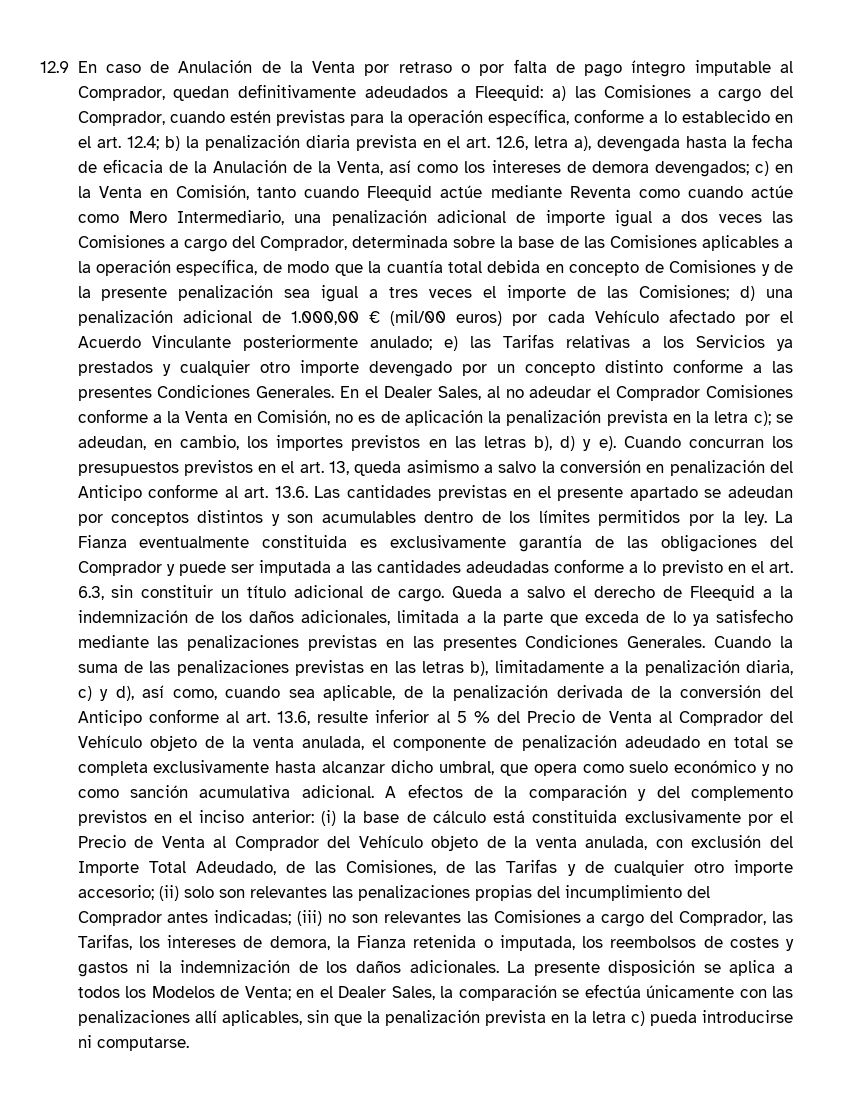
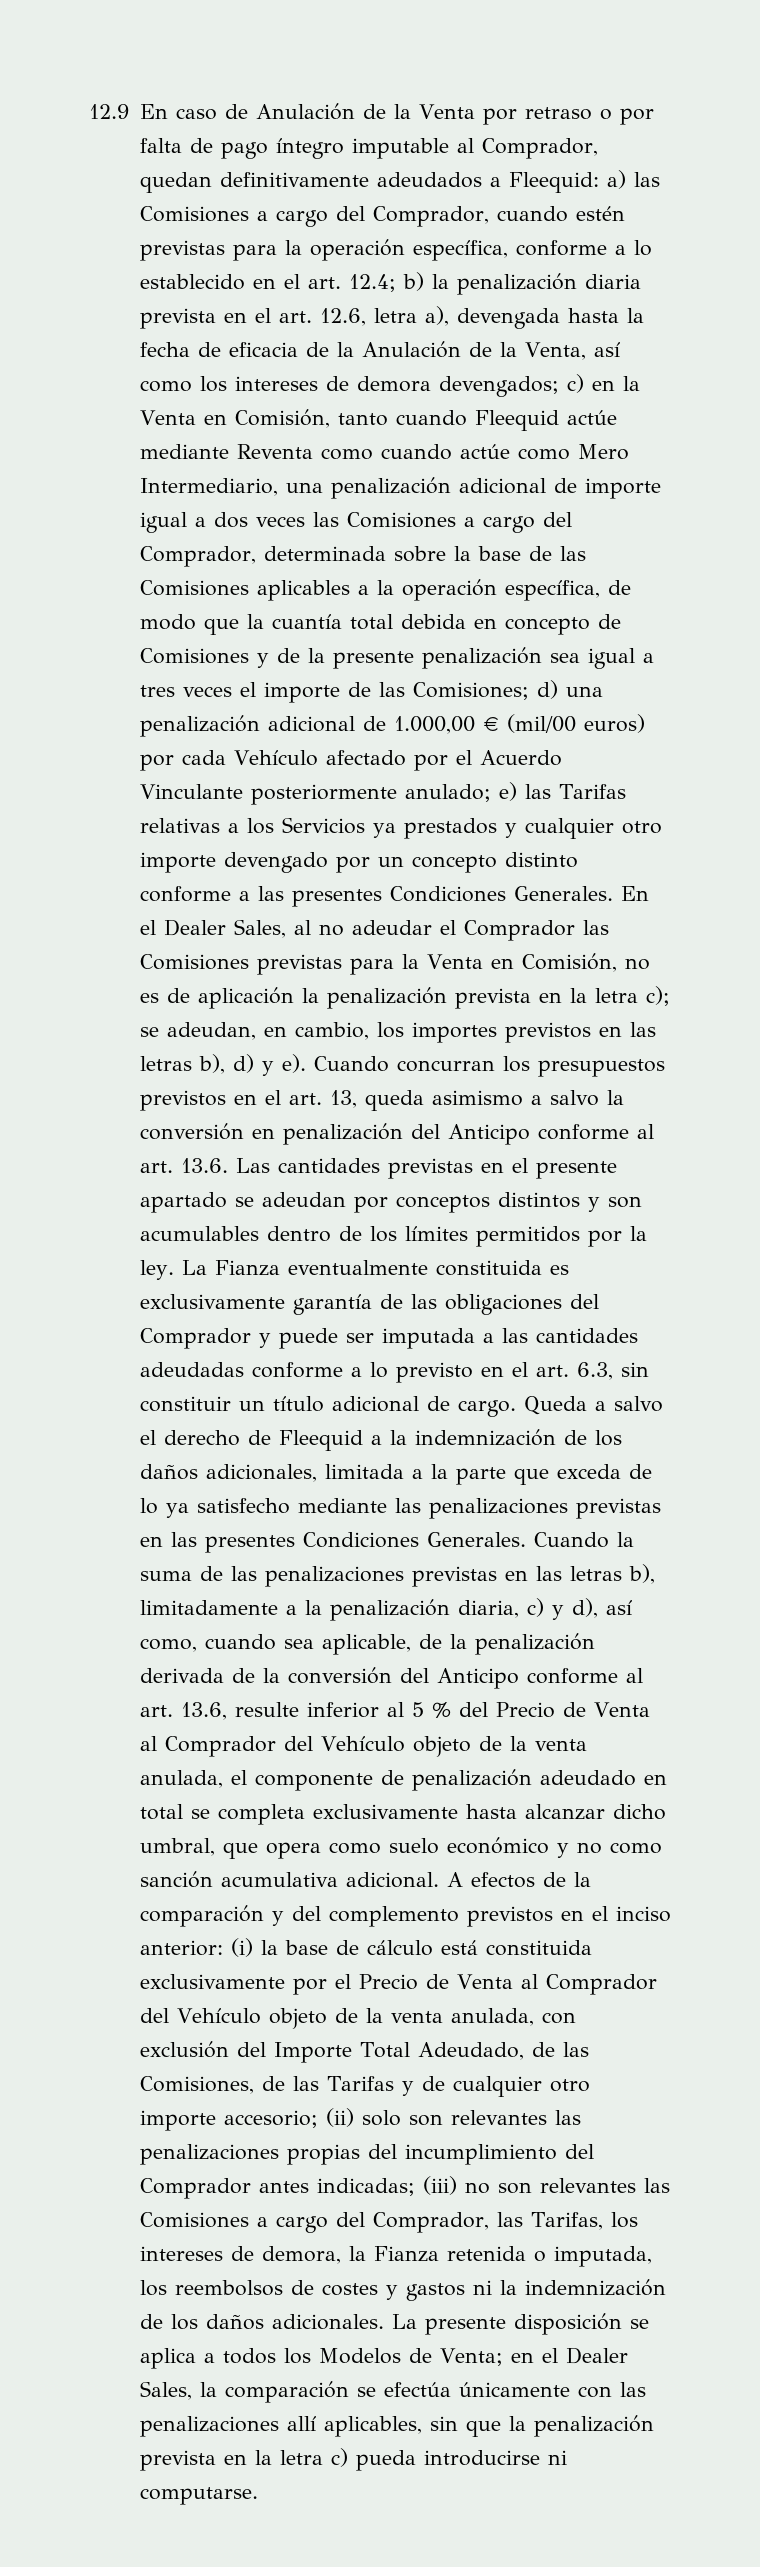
- En el Dealer Sales, al no adeudar el Comprador Comisiones conforme a la Venta en Comisión, no es de aplicación la penalización prevista en la letra c); se adeudan, en cambio, los importes previstos en las letras b), d) y e).
+ En el Dealer Sales, al no adeudar el Comprador las Comisiones previstas para la Venta en Comisión, no es de aplicación la penalización prevista en la letra c); se adeudan, en cambio, los importes previstos en las letras b), d) y e).

